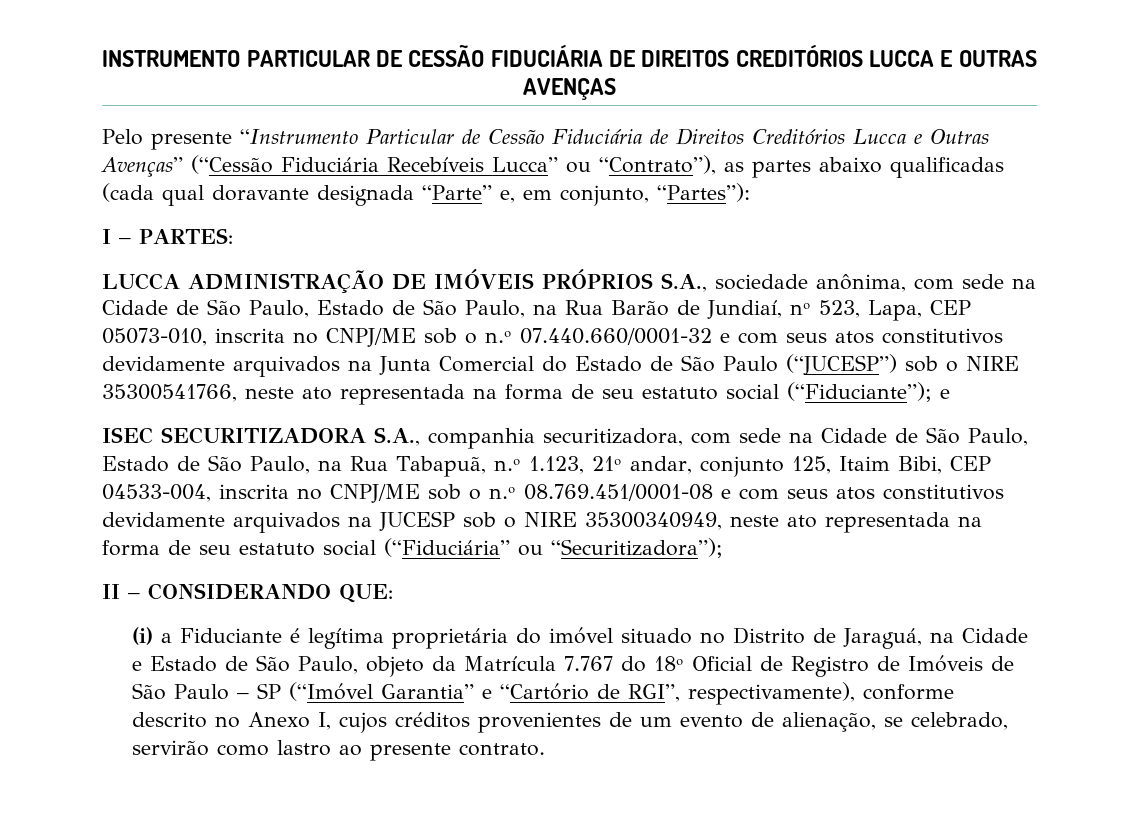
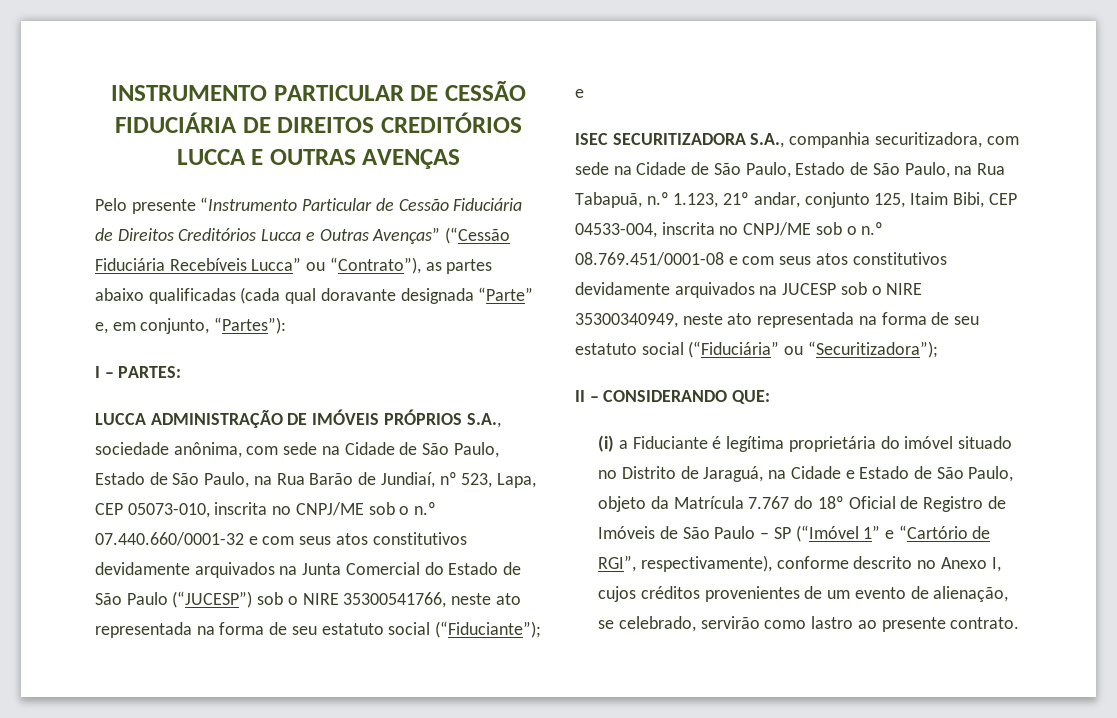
- (i) a Fiduciante é legítima proprietária do imóvel situado no Distrito de Jaraguá, na Cidade e Estado de São Paulo, objeto da Matrícula 7.767 do 18º Oficial de Registro de Imóveis de São Paulo – SP (“Imóvel Garantia” e “Cartório de RGI”, respectivamente), conforme descrito no Anexo I, cujos créditos provenientes de um evento de alienação, se celebrado, servirão como lastro ao presente contrato.
+ (i) a Fiduciante é legítima proprietária do imóvel situado no Distrito de Jaraguá, na Cidade e Estado de São Paulo, objeto da Matrícula 7.767 do 18º Oficial de Registro de Imóveis de São Paulo – SP (“Imóvel 1” e “Cartório de RGI”, respectivamente), conforme descrito no Anexo I, cujos créditos provenientes de um evento de alienação, se celebrado, servirão como lastro ao presente contrato.

